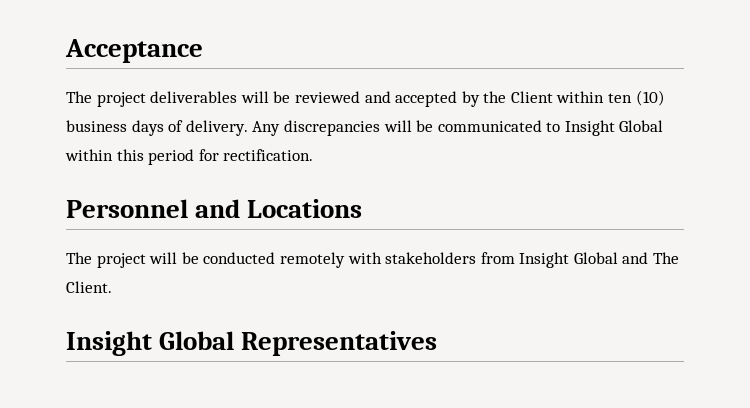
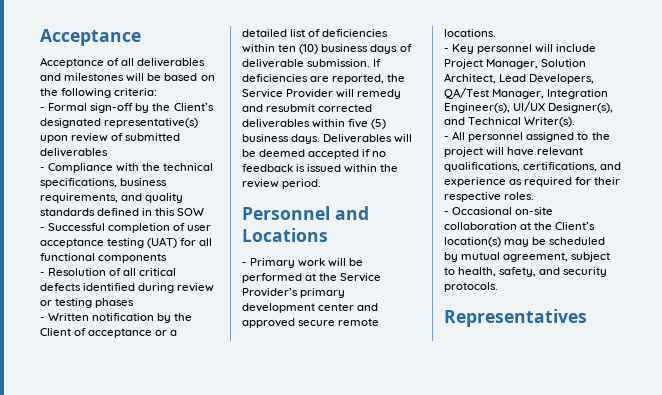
- The project deliverables will be reviewed and accepted by the Client within ten (10) business days of delivery. Any discrepancies will be communicated to Insight Global within this period for rectification.
+ Acceptance of all deliverables and milestones will be based on the following criteria:
+ - Formal sign-off by the Client’s designated representative(s) upon review of submitted deliverables
+ - Compliance with the technical specifications, business requirements, and quality standards defined in this SOW
+ - Successful completion of user acceptance testing (UAT) for all functional components
+ - Resolution of all critical defects identified during review or testing phases
+ - Written notification by the Client of acceptance or a detailed list of deficiencies within ten (10) business days of deliverable submission. If deficiencies are reported, the Service Provider will remedy and resubmit corrected deliverables within five (5) business days. Deliverables will be deemed accepted if no feedback is issued within the review period.
  Personnel and Locations
- The project will be conducted remotely with stakeholders from Insight Global and The Client.
- Insight Global Representatives
+ - Primary work will be performed at the Service Provider’s primary development center and approved secure remote locations.
+ - Key personnel will include Project Manager, Solution Architect, Lead Developers, QA/Test Manager, Integration Engineer(s), UI/UX Designer(s), and Technical Writer(s).
+ - All personnel assigned to the project will have relevant qualifications, certifications, and experience as required for their respective roles.
+ - Occasional on-site collaboration at the Client’s location(s) may be scheduled by mutual agreement, subject to health, safety, and security protocols.
+ Representatives

